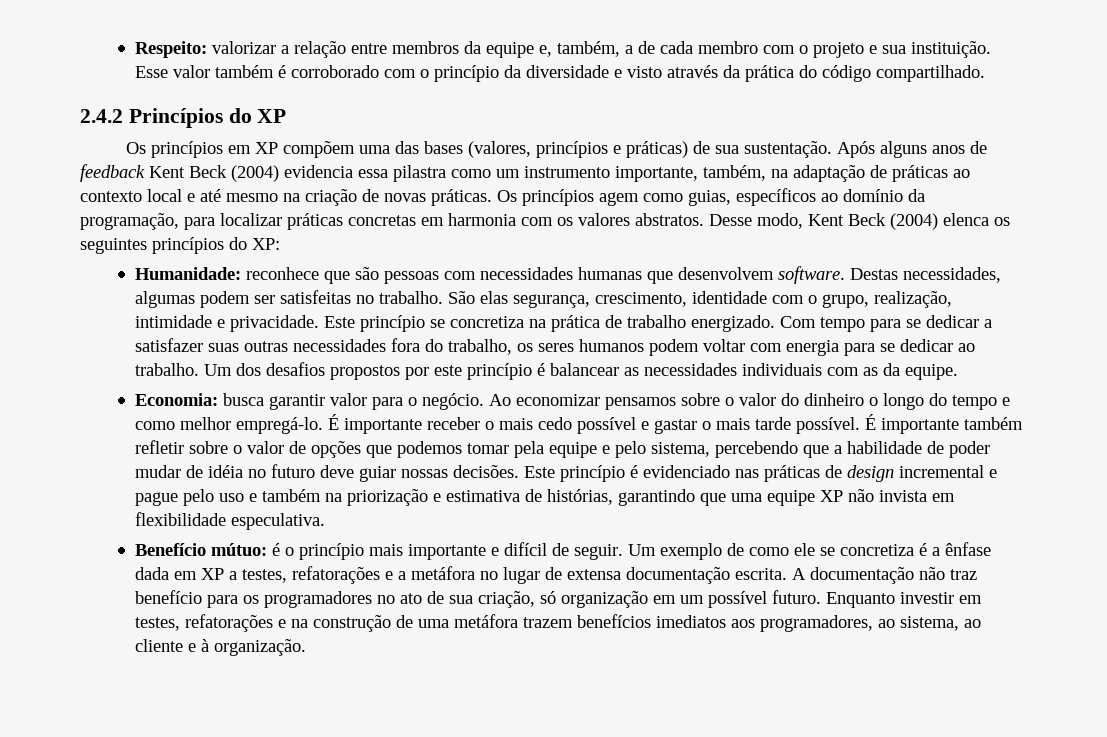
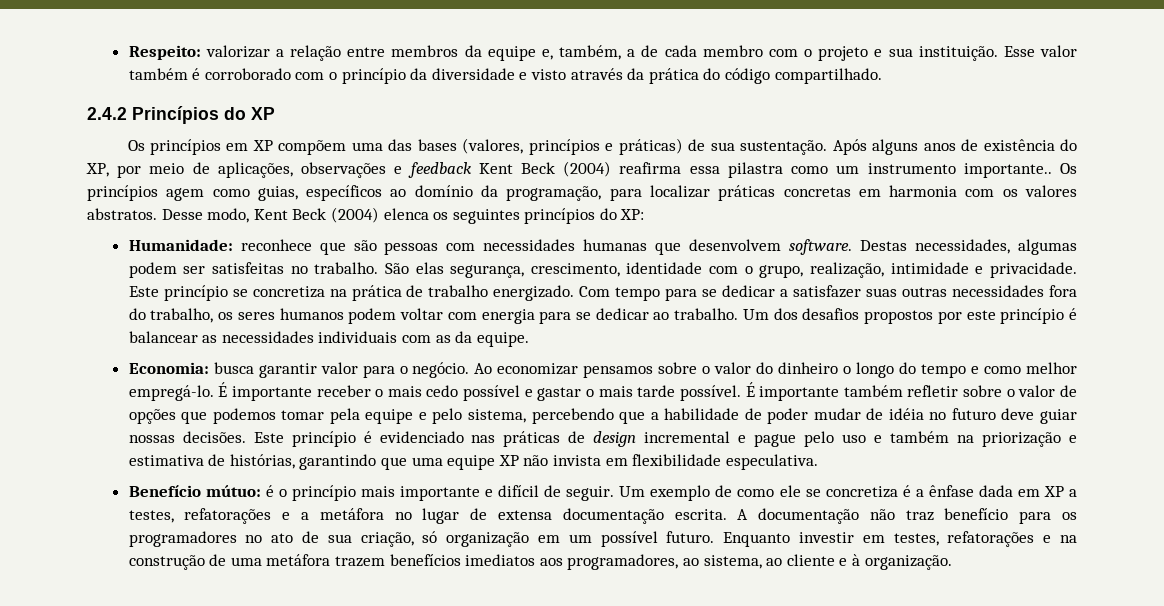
- Após alguns anos de feedback Kent Beck (2004) evidencia essa pilastra como um instrumento importante, também, na adaptação de práticas ao contexto local e até mesmo na criação de novas práticas.
+ Após alguns anos de existência do XP, por meio de aplicações, observações e feedback Kent Beck (2004) reafirma essa pilastra como um instrumento importante..

